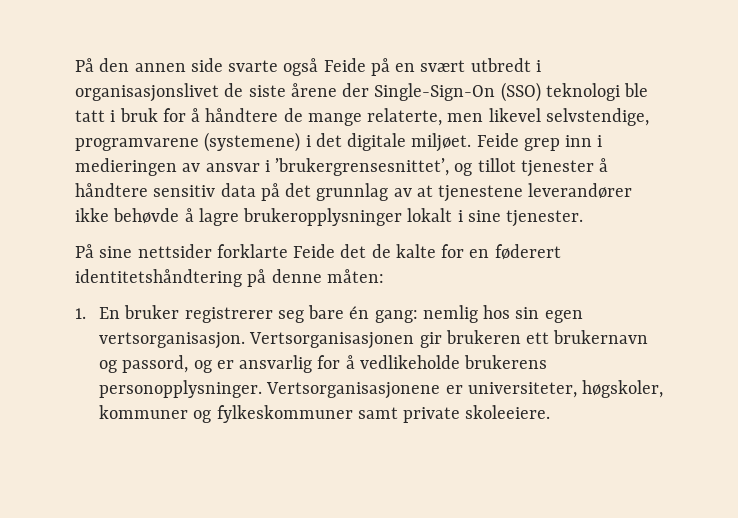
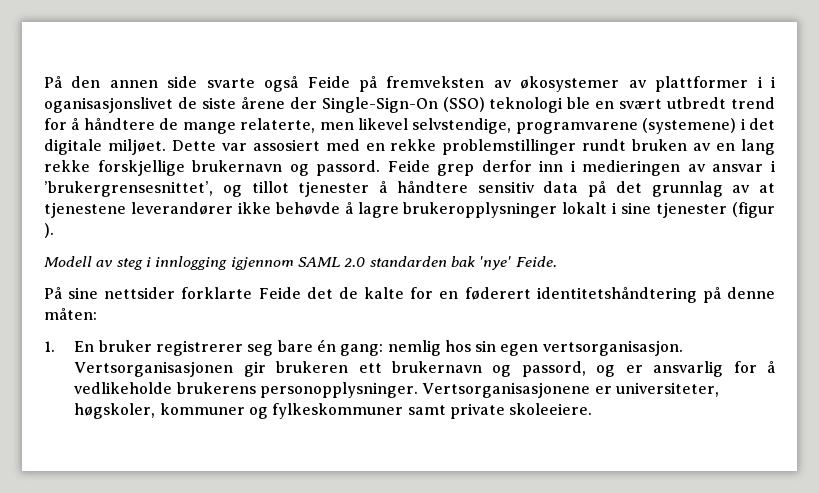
- På den annen side svarte også Feide på en svært utbredt i organisasjonslivet de siste årene der Single-Sign-On (SSO) teknologi ble tatt i bruk for å håndtere de mange relaterte, men likevel selvstendige, programvarene (systemene) i det digitale miljøet.
+ På den annen side svarte også Feide på fremveksten av økosystemer av plattformer i i oganisasjonslivet de siste årene der Single-Sign-On (SSO) teknologi ble en svært utbredt trend for å håndtere de mange relaterte, men likevel selvstendige, programvarene (systemene) i det digitale miljøet.
+ Dette var assosiert med en rekke problemstillinger rundt bruken av en lang rekke forskjellige brukernavn og passord.
- Feide grep inn i medieringen av ansvar i ’brukergrensesnittet’, og tillot tjenester å håndtere sensitiv data på det grunnlag av at tjenestene leverandører ikke behøvde å lagre brukeropplysninger lokalt i sine tjenester.
+ Feide grep derfor inn i medieringen av ansvar i ’brukergrensesnittet’, og tillot tjenester å håndtere sensitiv data på det grunnlag av at tjenestene leverandører ikke behøvde å lagre brukeropplysninger lokalt i sine tjenester (figur ).
+ Modell av steg i innlogging igjennom SAML 2.0 standarden bak 'nye' Feide.

